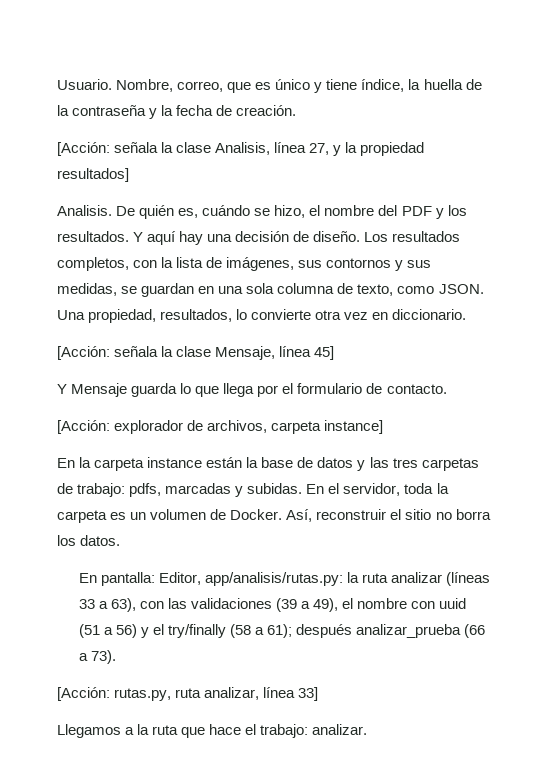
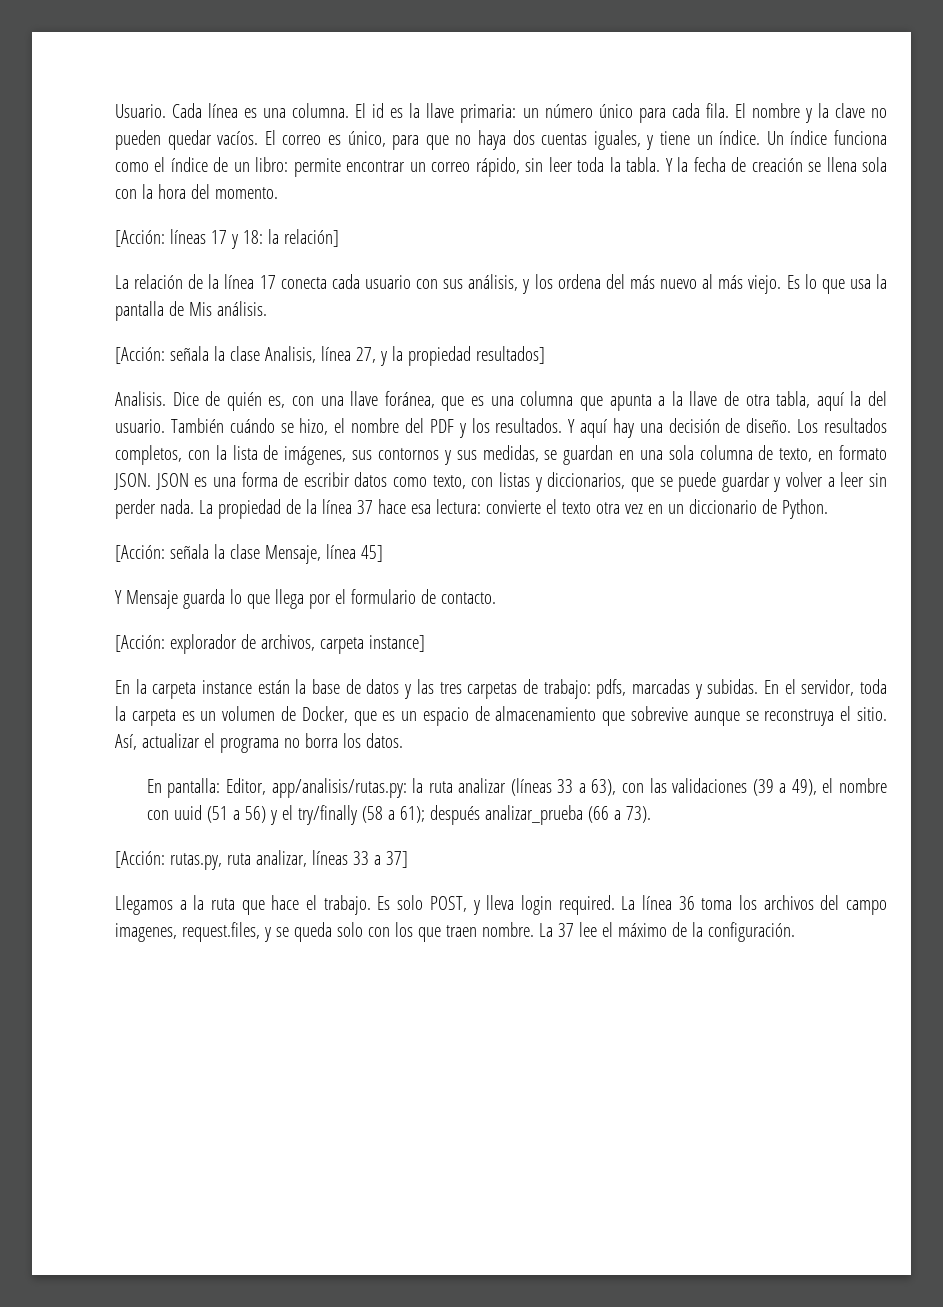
- Nombre, correo, que es único y tiene índice, la huella de la contraseña y la fecha de creación.
+ Cada línea es una columna. El id es la llave primaria: un número único para cada fila. El nombre y la clave no pueden quedar vacíos. El correo es único, para que no haya dos cuentas iguales, y tiene un índice. Un índice funciona como el índice de un libro: permite encontrar un correo rápido, sin leer toda la tabla. Y la fecha de creación se llena sola con la hora del momento.
+ [Acción: líneas 17 y 18: la relación]
+ La relación de la línea 17 conecta cada usuario con sus análisis, y los ordena del más nuevo al más viejo. Es lo que usa la pantalla de Mis análisis.
- De quién es, cuándo se hizo, el nombre del PDF y los resultados.
+ Dice de quién es, con una llave foránea, que es una columna que apunta a la llave de otra tabla, aquí la del usuario. También cuándo se hizo, el nombre del PDF y los resultados.
- Los resultados completos, con la lista de imágenes, sus contornos y sus medidas, se guardan en una sola columna de texto, como JSON. Una propiedad, resultados, lo convierte otra vez en diccionario.
+ Los resultados completos, con la lista de imágenes, sus contornos y sus medidas, se guardan en una sola columna de texto, en formato JSON. JSON es una forma de escribir datos como texto, con listas y diccionarios, que se puede guardar y volver a leer sin perder nada. La propiedad de la línea 37 hace esa lectura: convierte el texto otra vez en un diccionario de Python.
- En el servidor, toda la carpeta es un volumen de Docker. Así, reconstruir el sitio no borra los datos.
+ En el servidor, toda la carpeta es un volumen de Docker, que es un espacio de almacenamiento que sobrevive aunque se reconstruya el sitio. Así, actualizar el programa no borra los datos.
- [Acción: rutas.py, ruta analizar, línea 33]
+ [Acción: rutas.py, ruta analizar, líneas 33 a 37]
- Llegamos a la ruta que hace el trabajo: analizar.
+ Llegamos a la ruta que hace el trabajo. Es solo POST, y lleva login required. La línea 36 toma los archivos del campo imagenes, request.files, y se queda solo con los que traen nombre. La 37 lee el máximo de la configuración.

